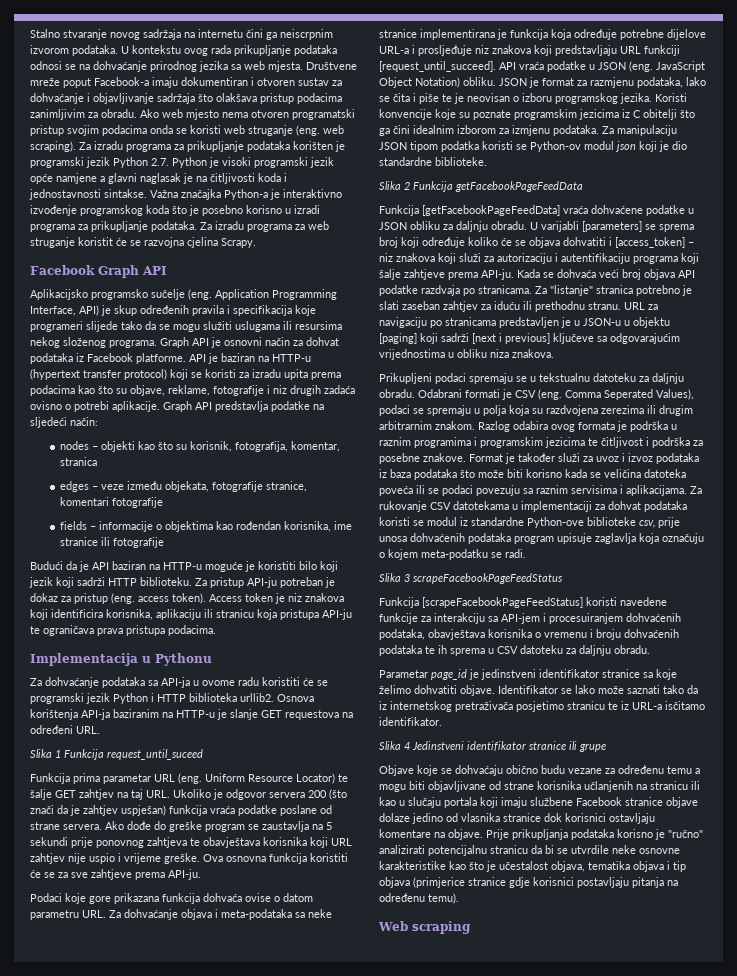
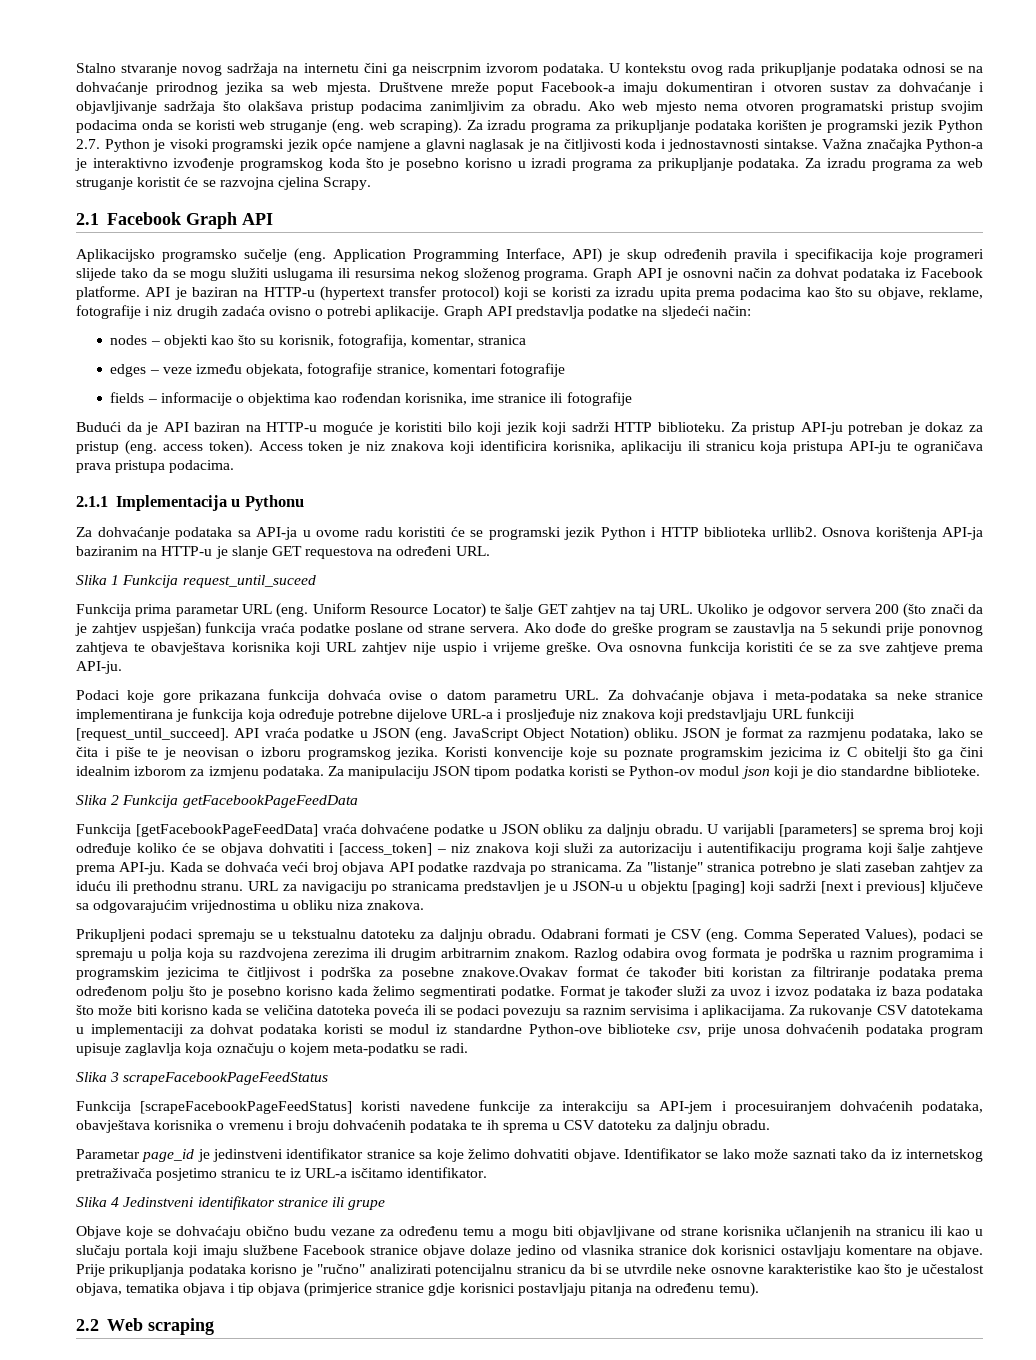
- Facebook Graph API
+ 2.1 Facebook Graph API
- Implementacija u Pythonu
+ 2.1.1 Implementacija u Pythonu
- Razlog odabira ovog formata je podrška u raznim programima i programskim jezicima te čitljivost i podrška za posebne znakove.
+ Razlog odabira ovog formata je podrška u raznim programima i programskim jezicima te čitljivost i podrška za posebne znakove.Ovakav format će također biti koristan za filtriranje podataka prema određenom polju što je posebno korisno kada želimo segmentirati podatke.
- Web scraping
+ 2.2 Web scraping

